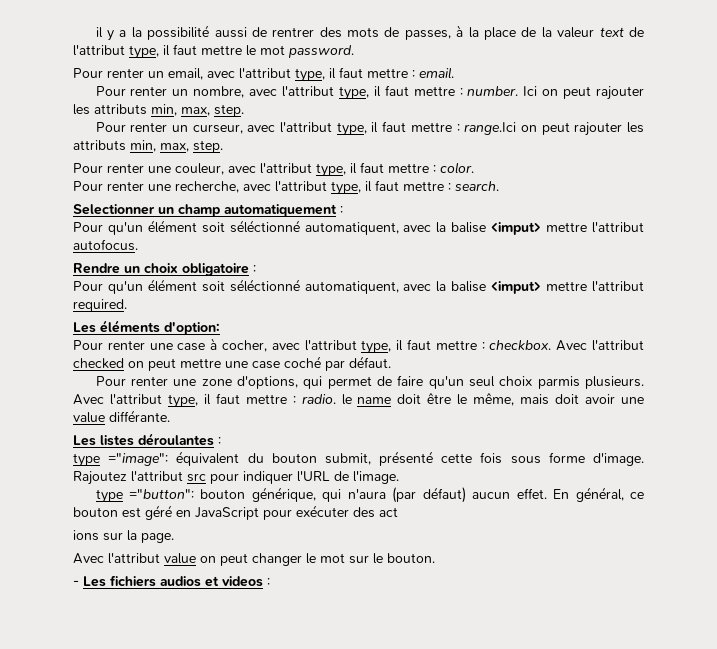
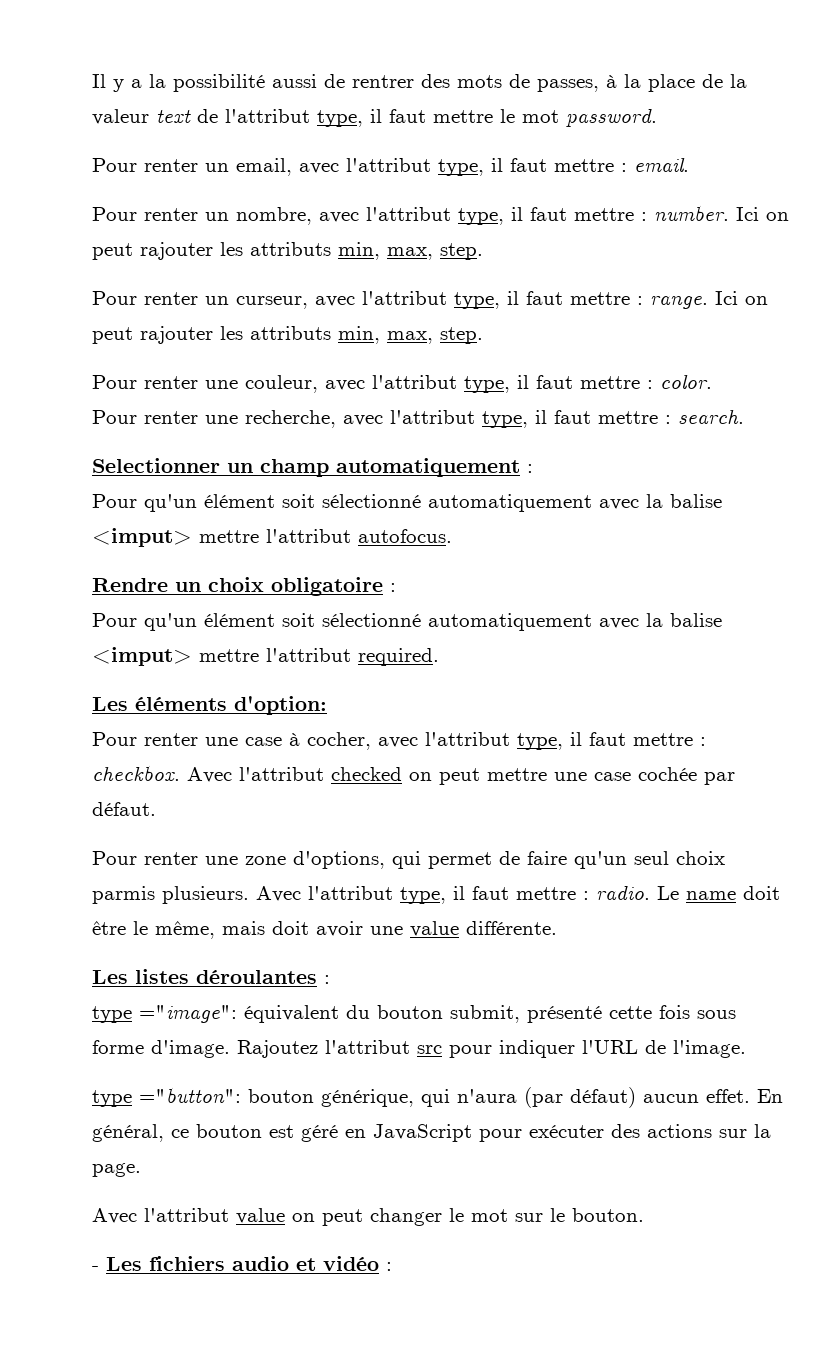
- il y a la possibilité aussi de rentrer des mots de passes, à la place de la valeur text de l'attribut type, il faut mettre le mot password.
+ Il y a la possibilité aussi de rentrer des mots de passes, à la place de la valeur text de l'attribut type, il faut mettre le mot password.
- Pour renter un curseur, avec l'attribut type, il faut mettre : range.Ici on peut rajouter les attributs min, max, step.
+ Pour renter un curseur, avec l'attribut type, il faut mettre : range. Ici on peut rajouter les attributs min, max, step.
- Pour qu'un élément soit séléctionné automatiquent, avec la balise <imput> mettre l'attribut autofocus.
+ Pour qu'un élément soit sélectionné automatiquement avec la balise <imput> mettre l'attribut autofocus.
- Pour qu'un élément soit séléctionné automatiquent, avec la balise <imput> mettre l'attribut required.
+ Pour qu'un élément soit sélectionné automatiquement avec la balise <imput> mettre l'attribut required.
- Avec l'attribut checked on peut mettre une case coché par défaut.
+ Avec l'attribut checked on peut mettre une case cochée par défaut.
- Avec l'attribut type, il faut mettre : radio. le name doit être le même, mais doit avoir une value différante.
+ Avec l'attribut type, il faut mettre : radio. Le name doit être le même, mais doit avoir une value différente.
- En général, ce bouton est géré en JavaScript pour exécuter des act
- ions sur la page.
+ En général, ce bouton est géré en JavaScript pour exécuter des actions sur la page.
- - Les fichiers audios et videos :
+ - Les fichiers audio et vidéo :

